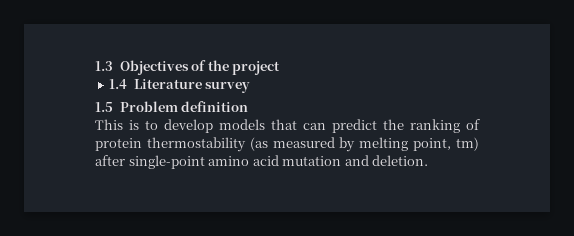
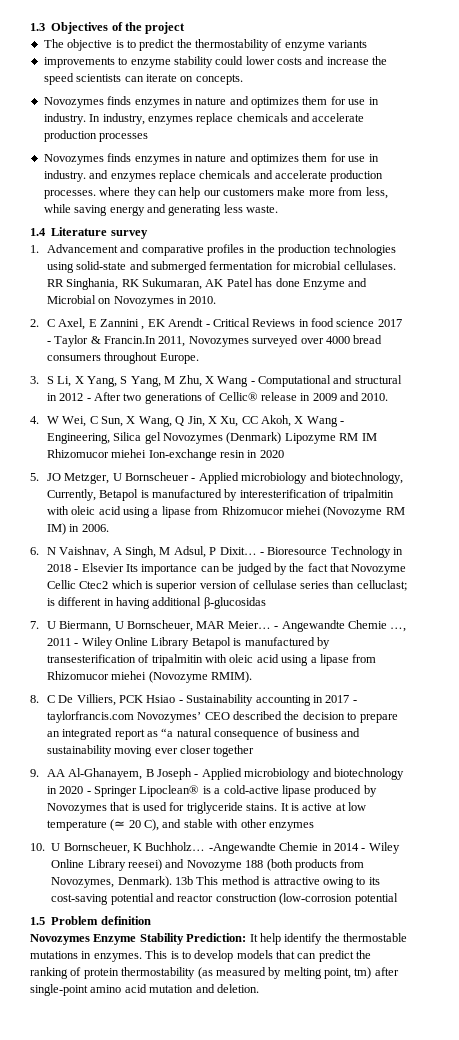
+ The objective is to predict the thermostability of enzyme variants
+ improvements to enzyme stability could lower costs and increase the speed scientists can iterate on concepts.
+ Novozymes finds enzymes in nature and optimizes them for use in industry. In industry, enzymes replace chemicals and accelerate production processes
+ Novozymes finds enzymes in nature and optimizes them for use in industry. and enzymes replace chemicals and accelerate production processes. where they can help our customers make more from less, while saving energy and generating less waste.
  1.4 Literature survey
+ 1. Advancement and comparative profiles in the production technologies using solid-state and submerged fermentation for microbial cellulases. RR Singhania, RK Sukumaran, AK Patel has done Enzyme and Microbial on Novozymes in 2010.
+ 2. C Axel, E Zannini , EK Arendt - Critical Reviews in food science 2017 - Taylor & Francin.In 2011, Novozymes surveyed over 4000 bread consumers throughout Europe.
+ 3. S Li, X Yang, S Yang, M Zhu, X Wang - Computational and structural in 2012 - After two generations of Cellic® release in 2009 and 2010.
+ 4. W Wei, C Sun, X Wang, Q Jin, X Xu, CC Akoh, X Wang - Engineering, Silica gel Novozymes (Denmark) Lipozyme RM IM Rhizomucor miehei Ion-exchange resin in 2020
+ 5. JO Metzger, U Bornscheuer - Applied microbiology and biotechnology, Currently, Betapol is manufactured by interesterification of tripalmitin with oleic acid using a lipase from Rhizomucor miehei (Novozyme RM IM) in 2006.
+ 6. N Vaishnav, A Singh, M Adsul, P Dixit… - Bioresource Technology in 2018 - Elsevier Its importance can be judged by the fact that Novozyme Cellic Ctec2 which is superior version of cellulase series than celluclast; is different in having additional β-glucosidas
+ 7. U Biermann, U Bornscheuer, MAR Meier… - Angewandte Chemie …, 2011 - Wiley Online Library Betapol is manufactured by transesterification of tripalmitin with oleic acid using a lipase from Rhizomucor miehei (Novozyme RMIM).
+ 8. C De Villiers, PCK Hsiao - Sustainability accounting in 2017 - taylorfrancis.com Novozymes’ CEO described the decision to prepare an integrated report as “a natural consequence of business and sustainability moving ever closer together
+ 9. AA Al-Ghanayem, B Joseph - Applied microbiology and biotechnology in 2020 - Springer Lipoclean® is a cold-active lipase produced by Novozymes that is used for triglyceride stains. It is active at low temperature (≃ 20 C), and stable with other enzymes
+ 10. U Bornscheuer, K Buchholz… -Angewandte Chemie in 2014 - Wiley Online Library reesei) and Novozyme 188 (both products from Novozymes, Denmark). 13b This method is attractive owing to its cost-saving potential and reactor construction (low-corrosion potential
  1.5 Problem definition
- This is to develop models that can predict the ranking of protein thermostability (as measured by melting point, tm) after single-point amino acid mutation and deletion.
+ Novozymes Enzyme Stability Prediction: It help identify the thermostable mutations in enzymes. This is to develop models that can predict the ranking of protein thermostability (as measured by melting point, tm) after single-point amino acid mutation and deletion.

